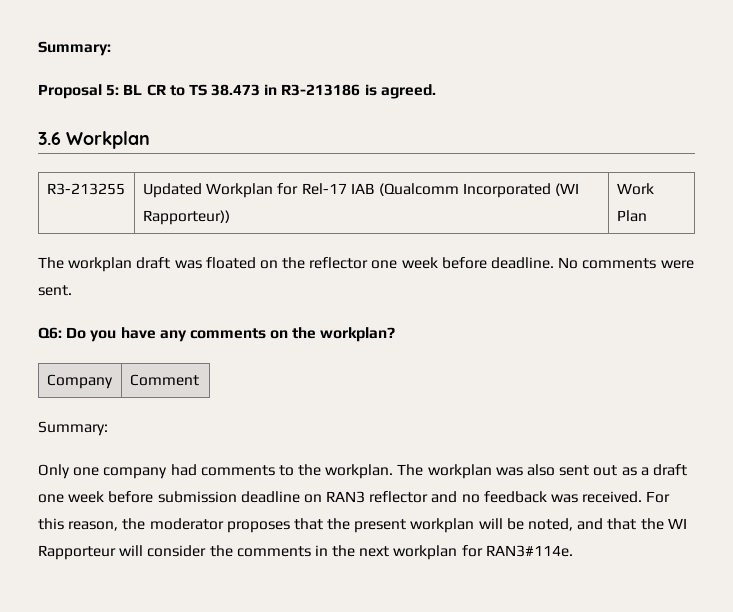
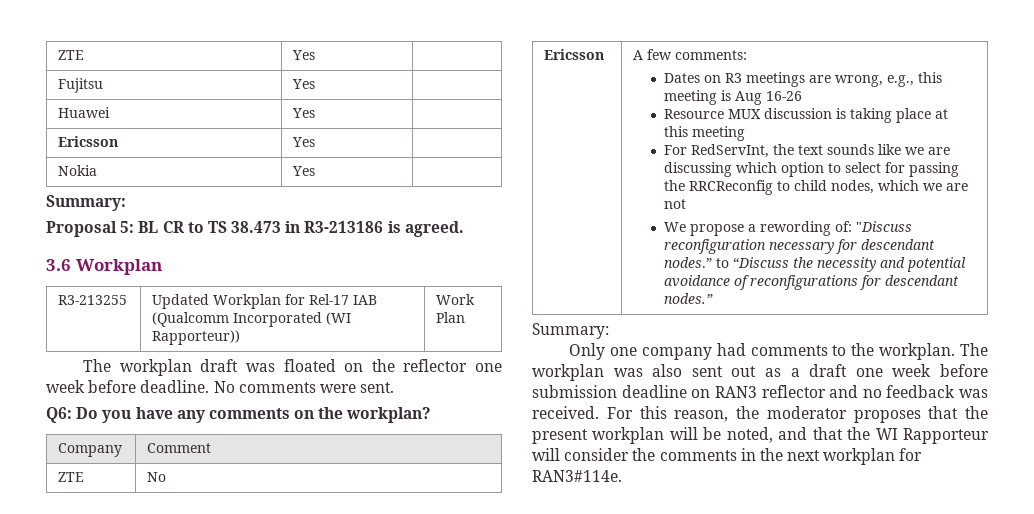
+ ZTE | Yes |
+ Fujitsu | Yes |
+ Huawei | Yes |
+ Ericsson | Yes |
+ Nokia | Yes |
+ ZTE | No
+ Ericsson | A few comments:
+ Dates on R3 meetings are wrong, e.g., this meeting is Aug 16-26
+ Resource MUX discussion is taking place at this meeting
+ For RedServInt, the text sounds like we are discussing which option to select for passing the RRCReconfig to child nodes, which we are not
+ We propose a rewording of: "Discuss reconfiguration necessary for descendant nodes.” to “Discuss the necessity and potential avoidance of reconfigurations for descendant nodes.”

